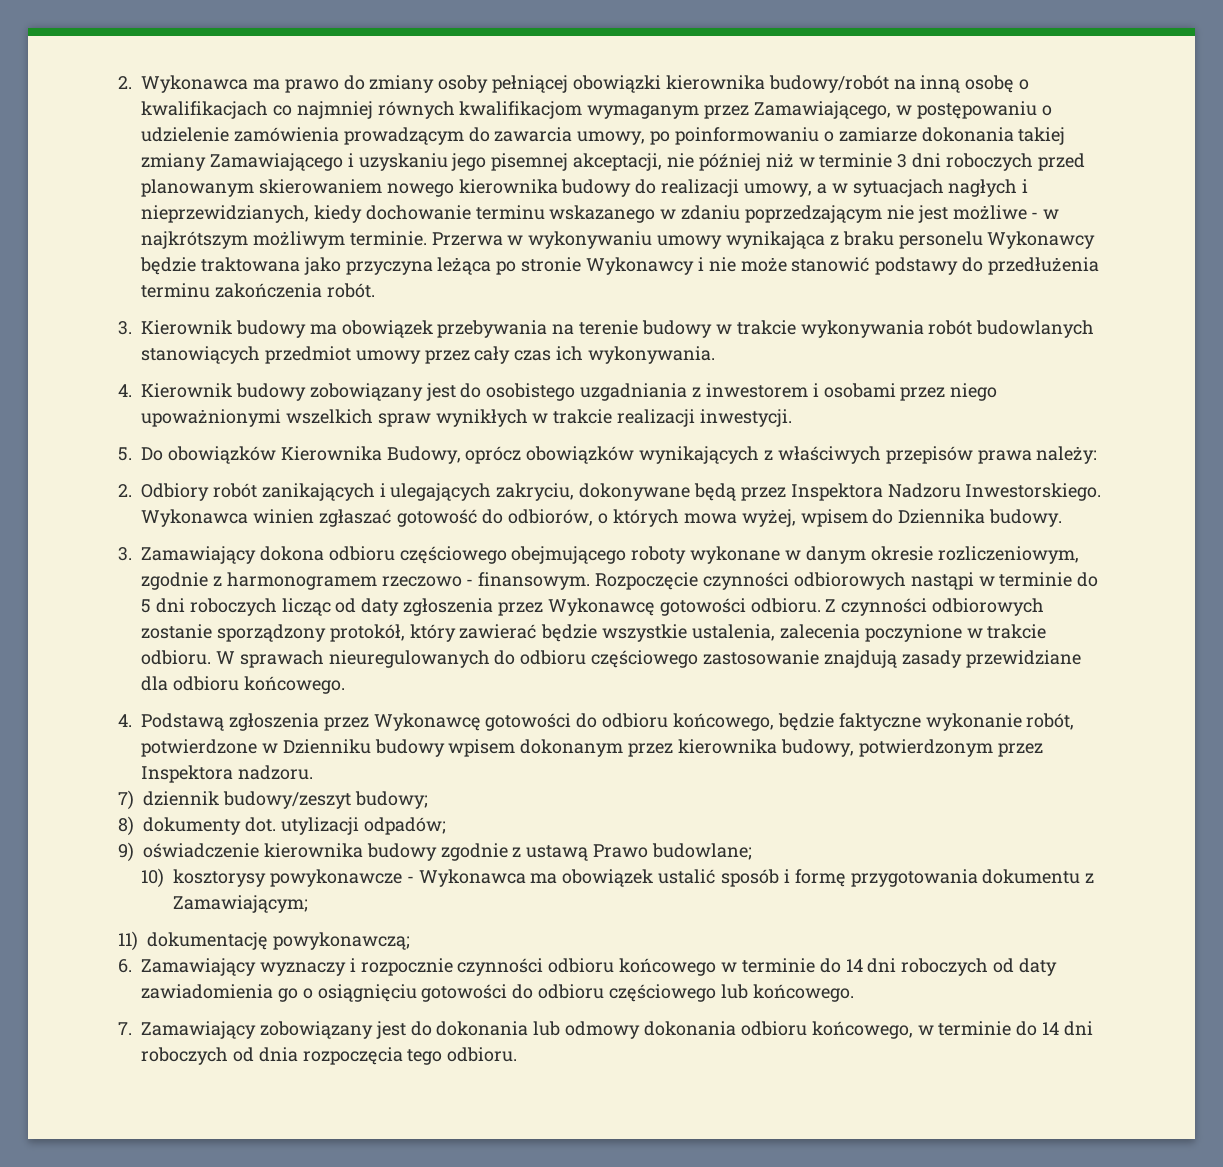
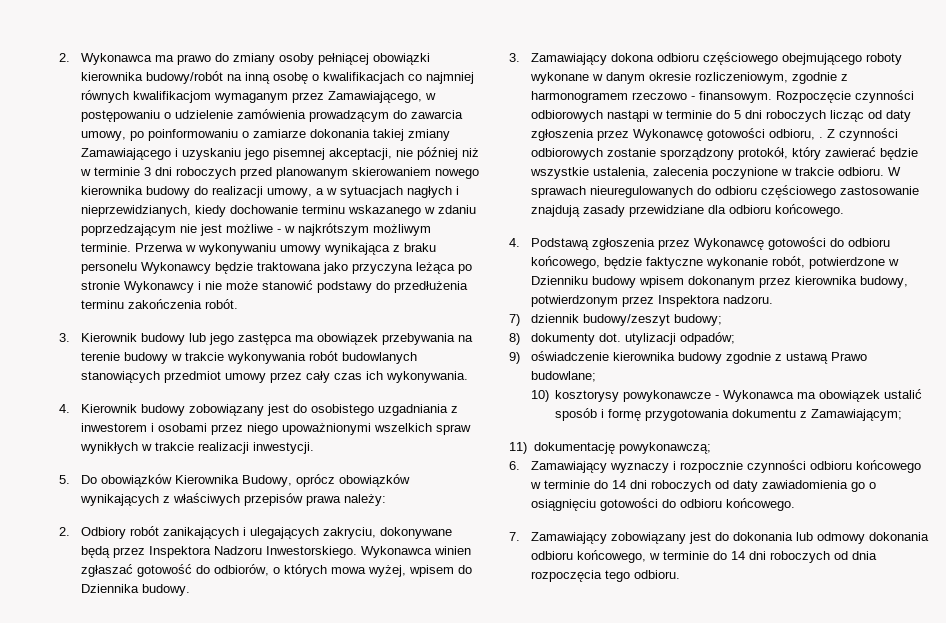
- 3. Kierownik budowy ma obowiązek przebywania na terenie budowy w trakcie wykonywania robót budowlanych stanowiących przedmiot umowy przez cały czas ich wykonywania.
+ 3. Kierownik budowy lub jego zastępca ma obowiązek przebywania na terenie budowy w trakcie wykonywania robót budowlanych stanowiących przedmiot umowy przez cały czas ich wykonywania.
- Rozpoczęcie czynności odbiorowych nastąpi w terminie do 5 dni roboczych licząc od daty zgłoszenia przez Wykonawcę gotowości odbioru.
+ Rozpoczęcie czynności odbiorowych nastąpi w terminie do 5 dni roboczych licząc od daty zgłoszenia przez Wykonawcę gotowości odbioru, .
- 6. Zamawiający wyznaczy i rozpocznie czynności odbioru końcowego w terminie do 14 dni roboczych od daty zawiadomienia go o osiągnięciu gotowości do odbioru częściowego lub końcowego.
+ 6. Zamawiający wyznaczy i rozpocznie czynności odbioru końcowego w terminie do 14 dni roboczych od daty zawiadomienia go o osiągnięciu gotowości do odbioru końcowego.

